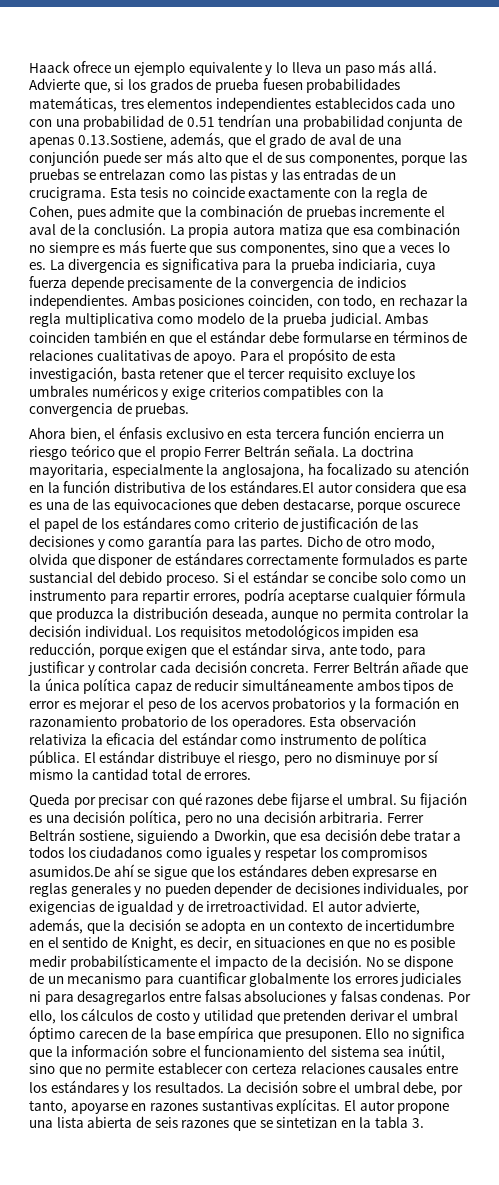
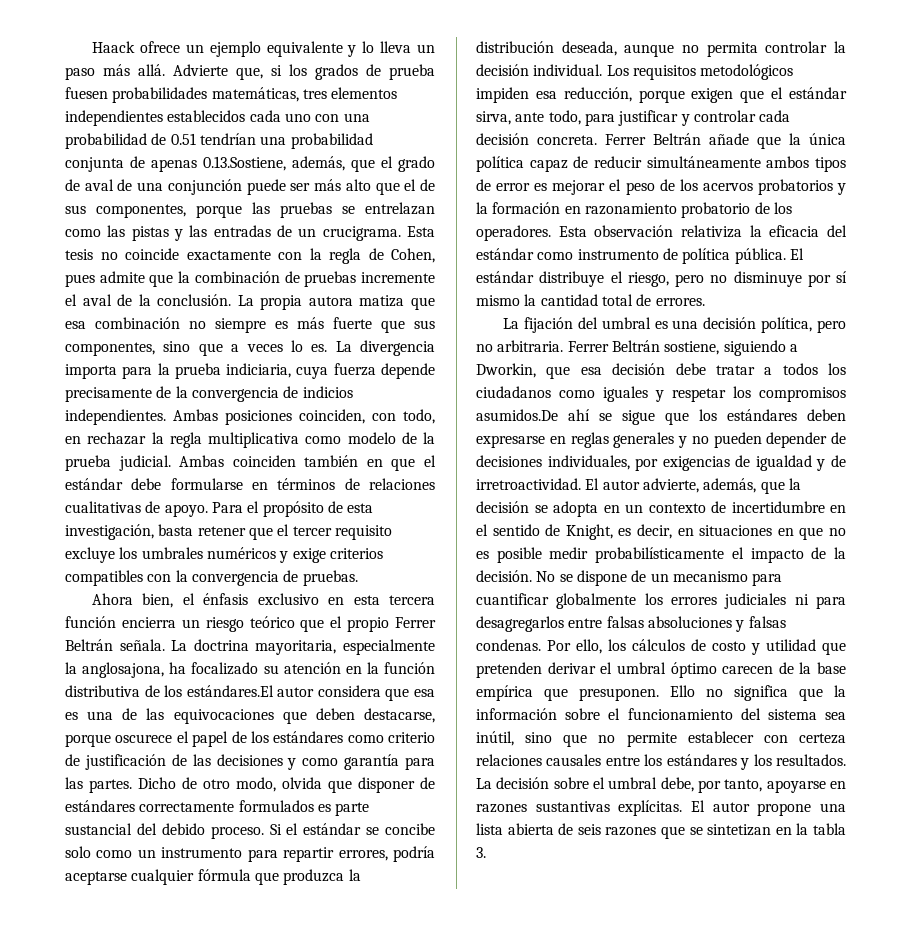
- La divergencia es significativa para la prueba indiciaria, cuya fuerza depende precisamente de la convergencia de indicios independientes.
+ La divergencia importa para la prueba indiciaria, cuya fuerza depende precisamente de la convergencia de indicios independientes.
- Queda por precisar con qué razones debe fijarse el umbral. Su fijación es una decisión política, pero no una decisión arbitraria.
+ La fijación del umbral es una decisión política, pero no arbitraria.

